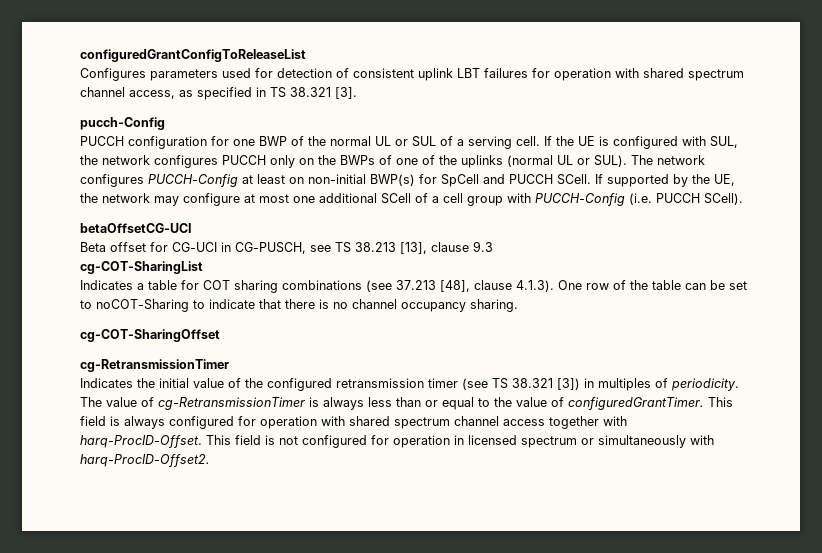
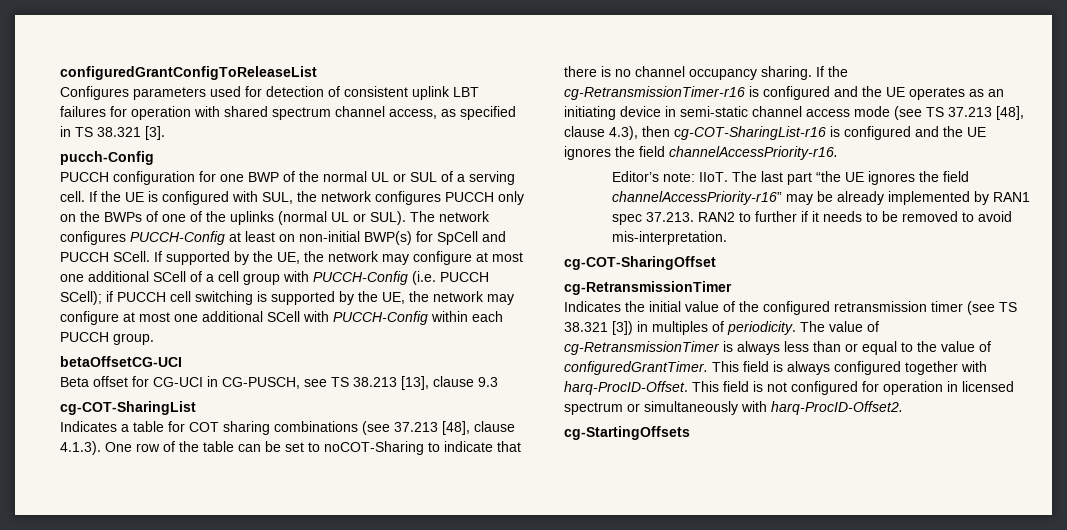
- If supported by the UE, the network may configure at most one additional SCell of a cell group with PUCCH-Config (i.e. PUCCH SCell).
+ If supported by the UE, the network may configure at most one additional SCell of a cell group with PUCCH-Config (i.e. PUCCH SCell); if PUCCH cell switching is supported by the UE, the network may configure at most one additional SCell with PUCCH-Config within each PUCCH group.
+ If the cg-RetransmissionTimer-r16 is configured and the UE operates as an initiating device in semi-static channel access mode (see TS 37.213 [48], clause 4.3), then cg-COT-SharingList-r16 is configured and the UE ignores the field channelAccessPriority-r16.
+ Editor’s note: IIoT. The last part “the UE ignores the field channelAccessPriority-r16” may be already implemented by RAN1 spec 37.213. RAN2 to further if it needs to be removed to avoid mis-interpretation.
- This field is always configured for operation with shared spectrum channel access together with harq-ProcID-Offset.
+ This field is always configured together with harq-ProcID-Offset.
+ cg-StartingOffsets

